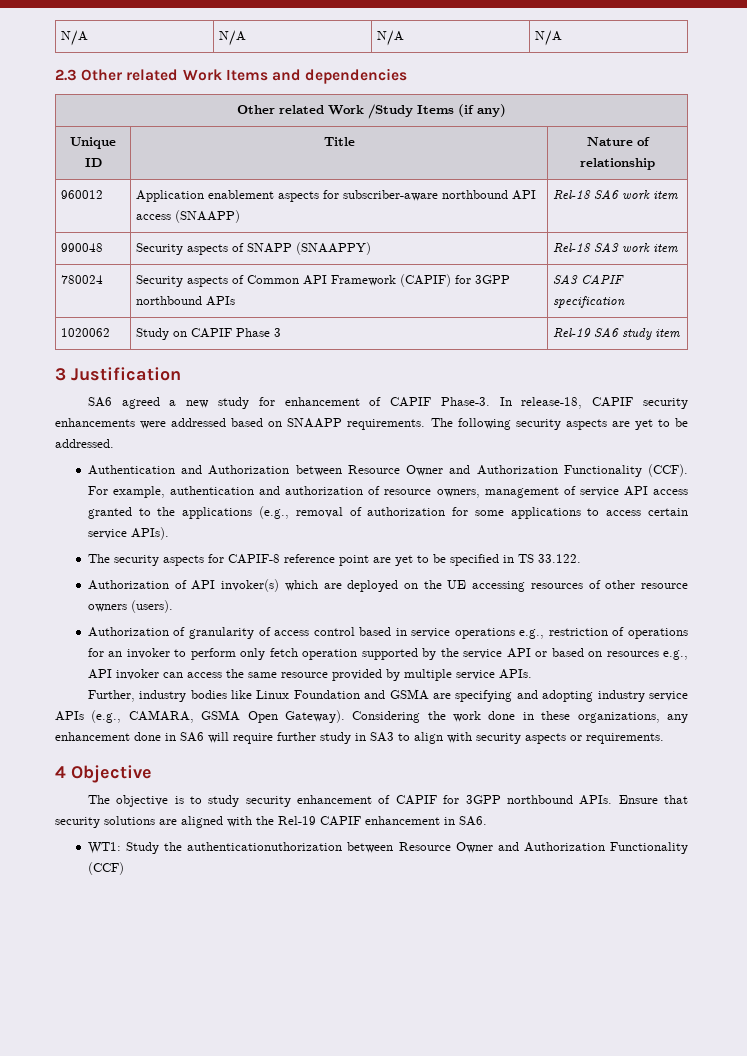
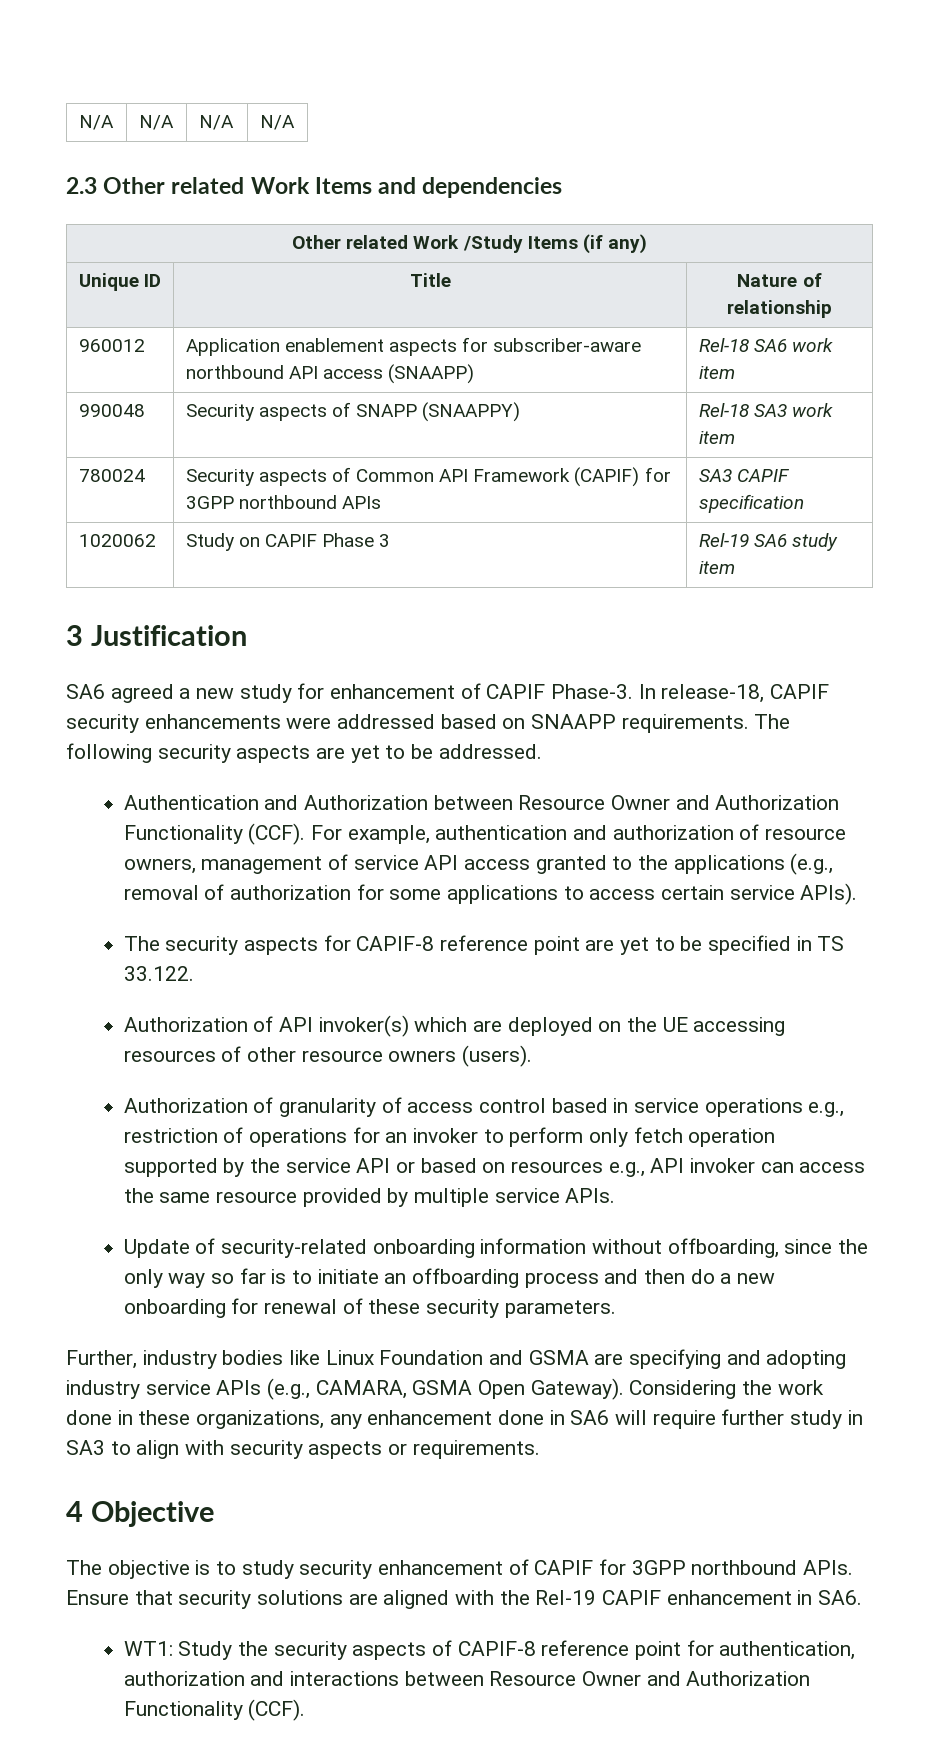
+ Update of security-related onboarding information without offboarding, since the only way so far is to initiate an offboarding process and then do a new onboarding for renewal of these security parameters.
- WT1: Study the authenticationuthorization between Resource Owner and Authorization Functionality (CCF)
+ WT1: Study the security aspects of CAPIF-8 reference point for authentication, authorization and interactions between Resource Owner and Authorization Functionality (CCF).

